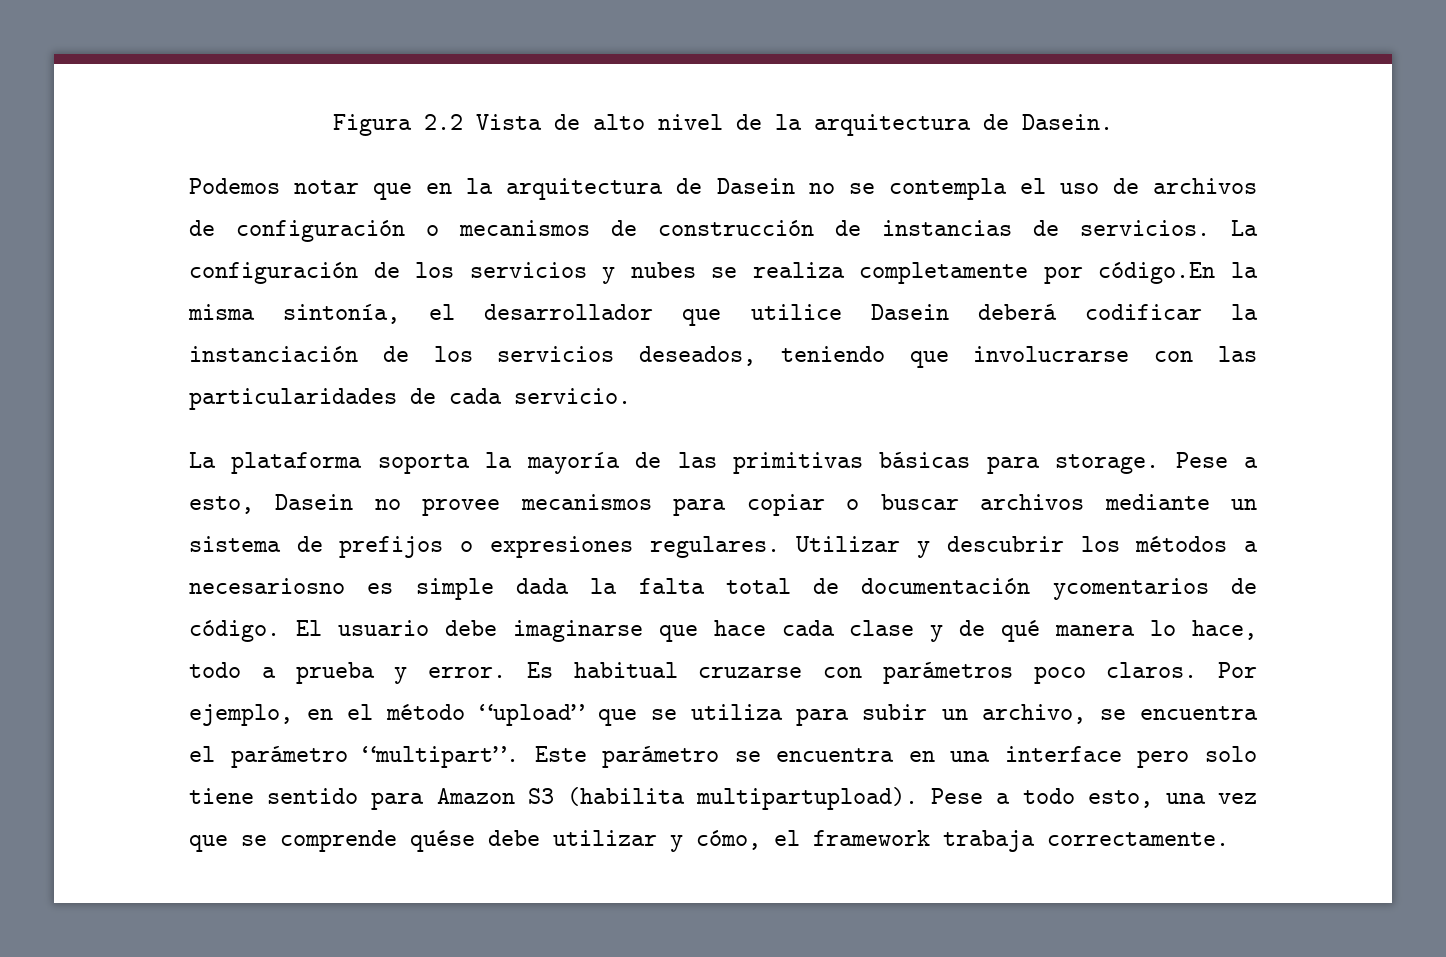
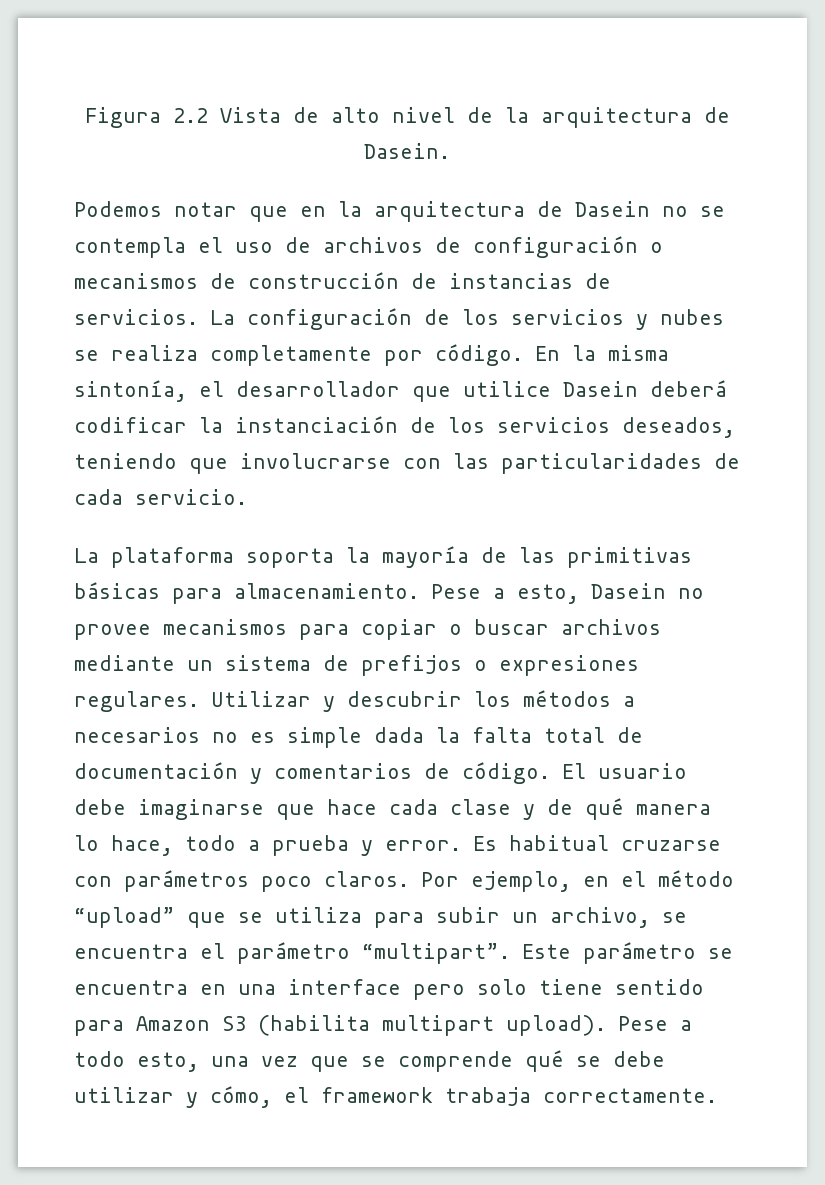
- La configuración de los servicios y nubes se realiza completamente por código.En la misma sintonía, el desarrollador que utilice Dasein deberá codificar la instanciación de los servicios deseados, teniendo que involucrarse con las particularidades de cada servicio.
+ La configuración de los servicios y nubes se realiza completamente por código. En la misma sintonía, el desarrollador que utilice Dasein deberá codificar la instanciación de los servicios deseados, teniendo que involucrarse con las particularidades de cada servicio.
- La plataforma soporta la mayoría de las primitivas básicas para storage.
+ La plataforma soporta la mayoría de las primitivas básicas para almacenamiento.
- Utilizar y descubrir los métodos a necesariosno es simple dada la falta total de documentación ycomentarios de código.
+ Utilizar y descubrir los métodos a necesarios no es simple dada la falta total de documentación y comentarios de código.
- Este parámetro se encuentra en una interface pero solo tiene sentido para Amazon S3 (habilita multipartupload).
+ Este parámetro se encuentra en una interface pero solo tiene sentido para Amazon S3 (habilita multipart upload).
- Pese a todo esto, una vez que se comprende quése debe utilizar y cómo, el framework trabaja correctamente.
+ Pese a todo esto, una vez que se comprende qué se debe utilizar y cómo, el framework trabaja correctamente.

